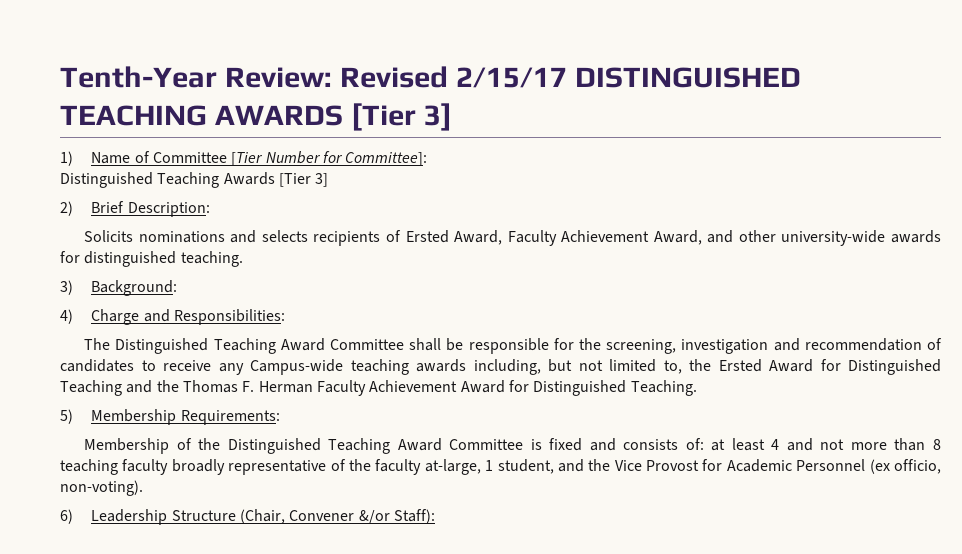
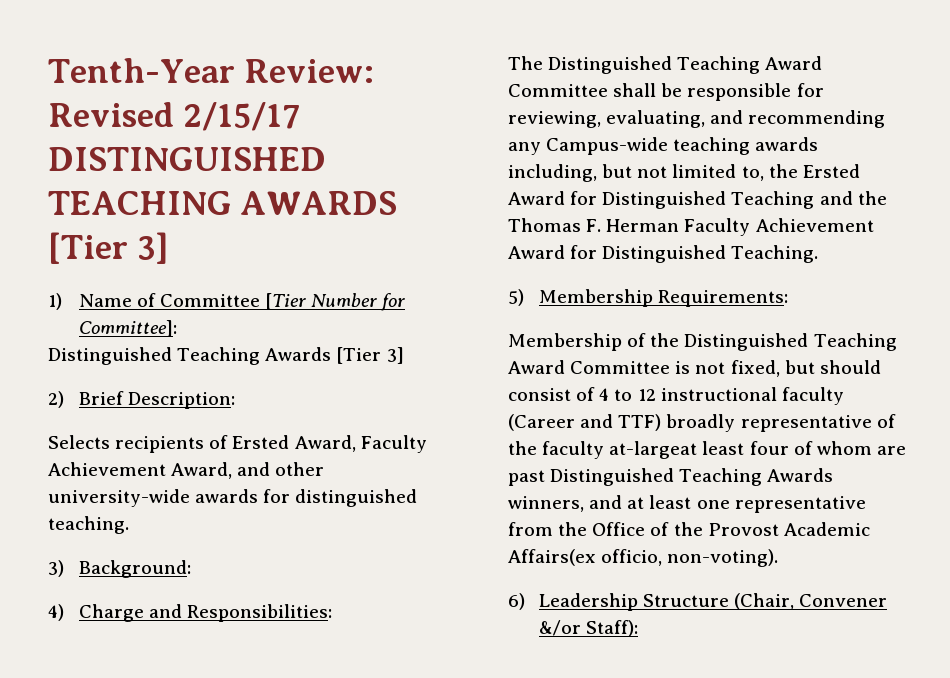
- Solicits nominations and selects recipients of Ersted Award, Faculty Achievement Award, and other university-wide awards for distinguished teaching.
+ Selects recipients of Ersted Award, Faculty Achievement Award, and other university-wide awards for distinguished teaching.
- The Distinguished Teaching Award Committee shall be responsible for the screening, investigation and recommendation of candidates to receive any Campus-wide teaching awards including, but not limited to, the Ersted Award for Distinguished Teaching and the Thomas F. Herman Faculty Achievement Award for Distinguished Teaching.
+ The Distinguished Teaching Award Committee shall be responsible for reviewing, evaluating, and recommending any Campus-wide teaching awards including, but not limited to, the Ersted Award for Distinguished Teaching and the Thomas F. Herman Faculty Achievement Award for Distinguished Teaching.
- Membership of the Distinguished Teaching Award Committee is fixed and consists of: at least 4 and not more than 8 teaching faculty broadly representative of the faculty at-large, 1 student, and the Vice Provost for Academic Personnel (ex officio, non-voting).
+ Membership of the Distinguished Teaching Award Committee is not fixed, but should consist of 4 to 12 instructional faculty (Career and TTF) broadly representative of the faculty at-largeat least four of whom are past Distinguished Teaching Awards winners, and at least one representative from the Office of the Provost Academic Affairs(ex officio, non-voting).

